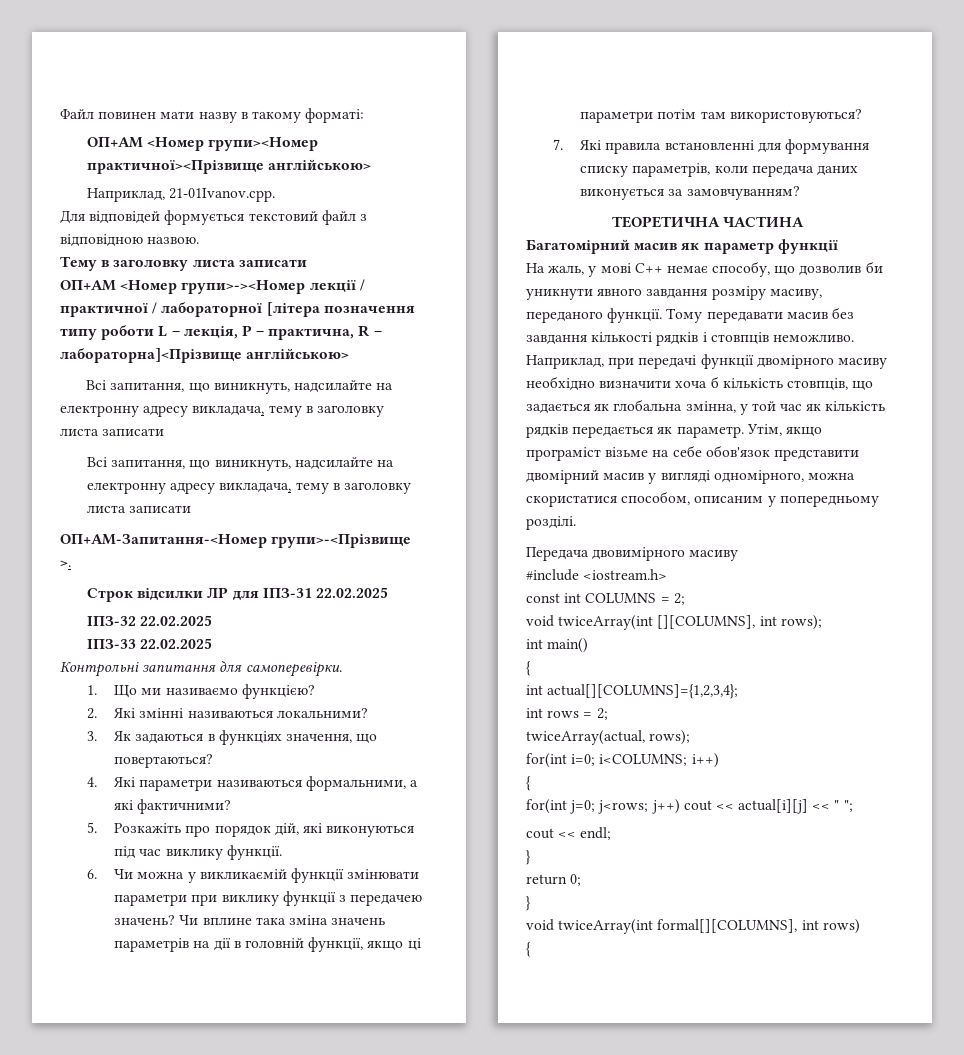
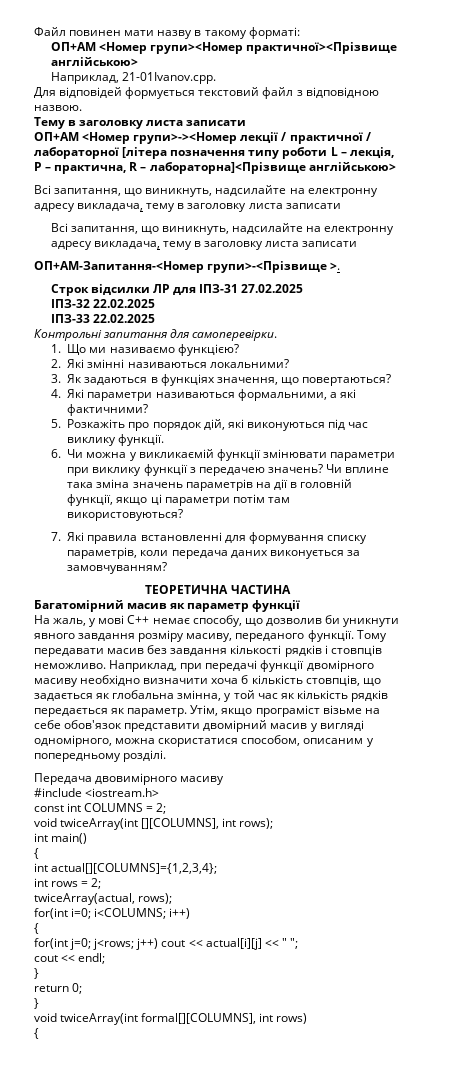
- Строк відсилки ЛР для ІПЗ-31 22.02.2025
+ Строк відсилки ЛР для ІПЗ-31 27.02.2025

